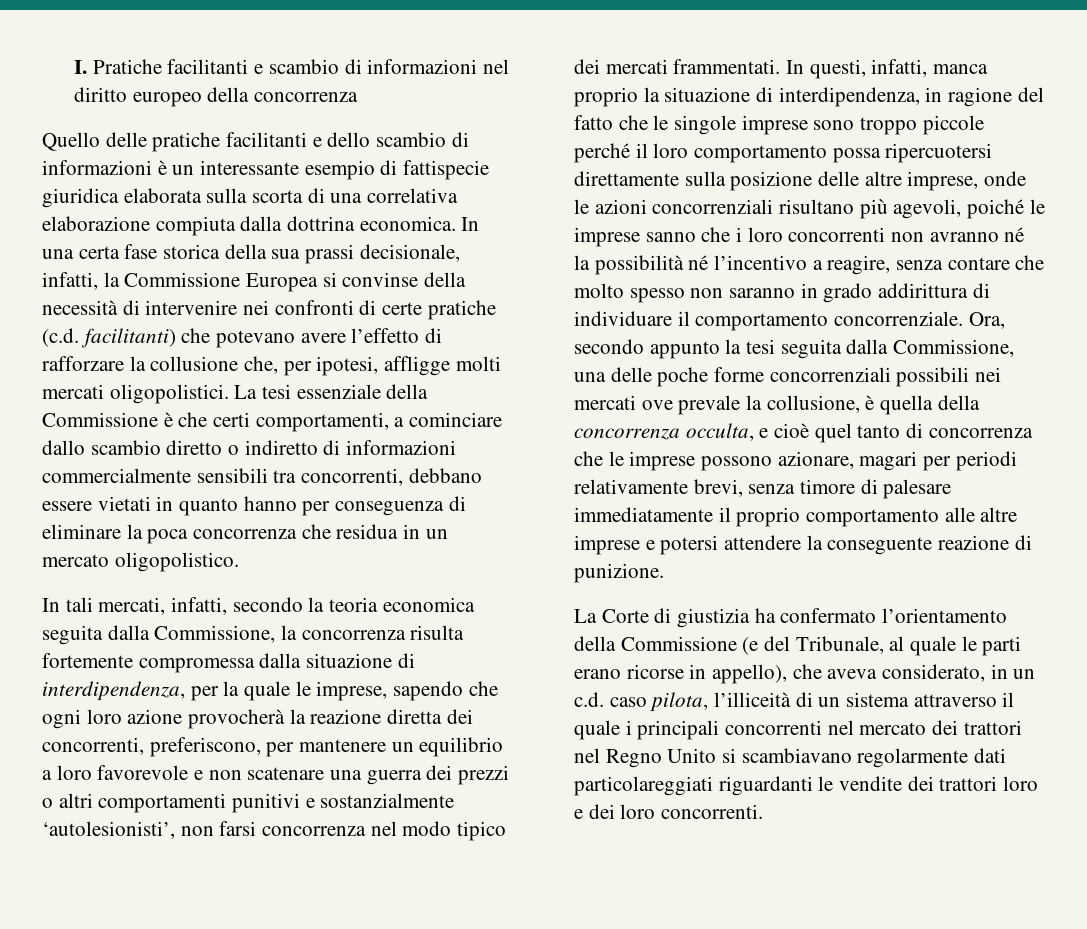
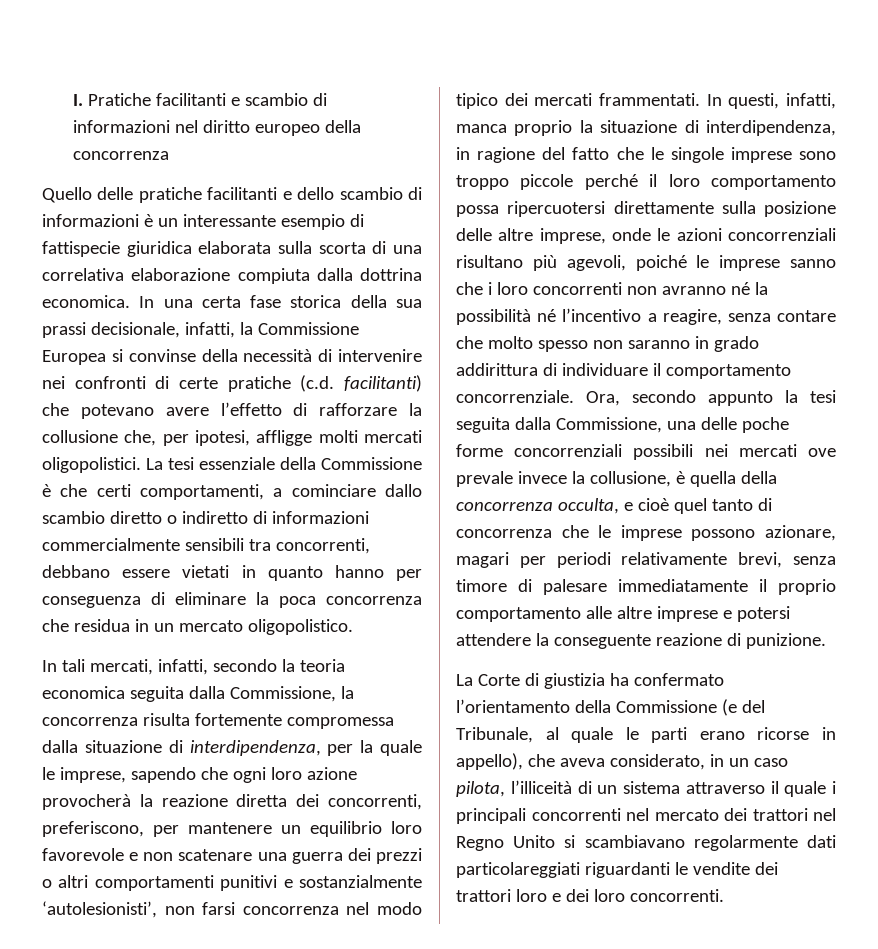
- In tali mercati, infatti, secondo la teoria economica seguita dalla Commissione, la concorrenza risulta fortemente compromessa dalla situazione di interdipendenza, per la quale le imprese, sapendo che ogni loro azione provocherà la reazione diretta dei concorrenti, preferiscono, per mantenere un equilibrio a loro favorevole e non scatenare una guerra dei prezzi o altri comportamenti punitivi e sostanzialmente ‘autolesionisti’, non farsi concorrenza nel modo tipico dei mercati frammentati.
+ In tali mercati, infatti, secondo la teoria economica seguita dalla Commissione, la concorrenza risulta fortemente compromessa dalla situazione di interdipendenza, per la quale le imprese, sapendo che ogni loro azione provocherà la reazione diretta dei concorrenti, preferiscono, per mantenere un equilibrio loro favorevole e non scatenare una guerra dei prezzi o altri comportamenti punitivi e sostanzialmente ‘autolesionisti’, non farsi concorrenza nel modo tipico dei mercati frammentati.
- Ora, secondo appunto la tesi seguita dalla Commissione, una delle poche forme concorrenziali possibili nei mercati ove prevale la collusione, è quella della concorrenza occulta, e cioè quel tanto di concorrenza che le imprese possono azionare, magari per periodi relativamente brevi, senza timore di palesare immediatamente il proprio comportamento alle altre imprese e potersi attendere la conseguente reazione di punizione.
+ Ora, secondo appunto la tesi seguita dalla Commissione, una delle poche forme concorrenziali possibili nei mercati ove prevale invece la collusione, è quella della concorrenza occulta, e cioè quel tanto di concorrenza che le imprese possono azionare, magari per periodi relativamente brevi, senza timore di palesare immediatamente il proprio comportamento alle altre imprese e potersi attendere la conseguente reazione di punizione.
- La Corte di giustizia ha confermato l’orientamento della Commissione (e del Tribunale, al quale le parti erano ricorse in appello), che aveva considerato, in un c.d. caso pilota, l’illiceità di un sistema attraverso il quale i principali concorrenti nel mercato dei trattori nel Regno Unito si scambiavano regolarmente dati particolareggiati riguardanti le vendite dei trattori loro e dei loro concorrenti.
+ La Corte di giustizia ha confermato l’orientamento della Commissione (e del Tribunale, al quale le parti erano ricorse in appello), che aveva considerato, in un caso pilota, l’illiceità di un sistema attraverso il quale i principali concorrenti nel mercato dei trattori nel Regno Unito si scambiavano regolarmente dati particolareggiati riguardanti le vendite dei trattori loro e dei loro concorrenti.

